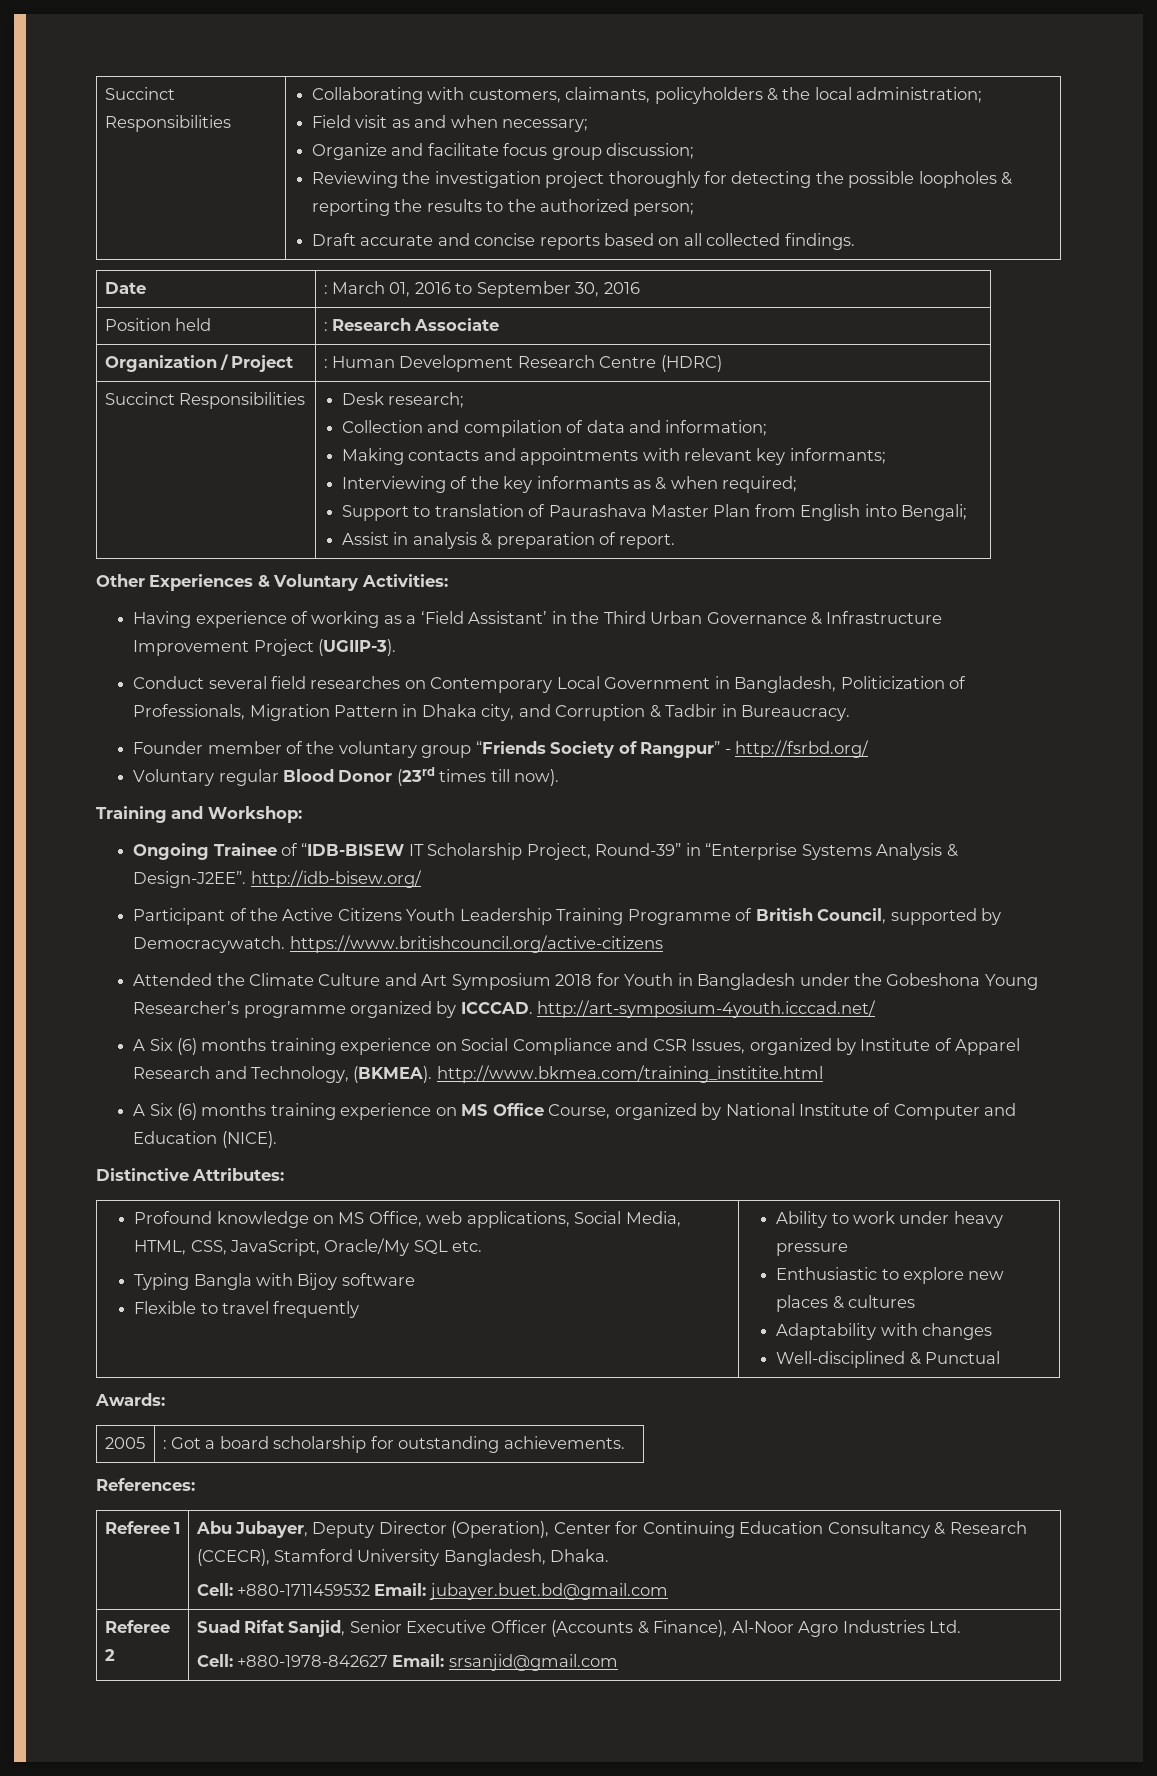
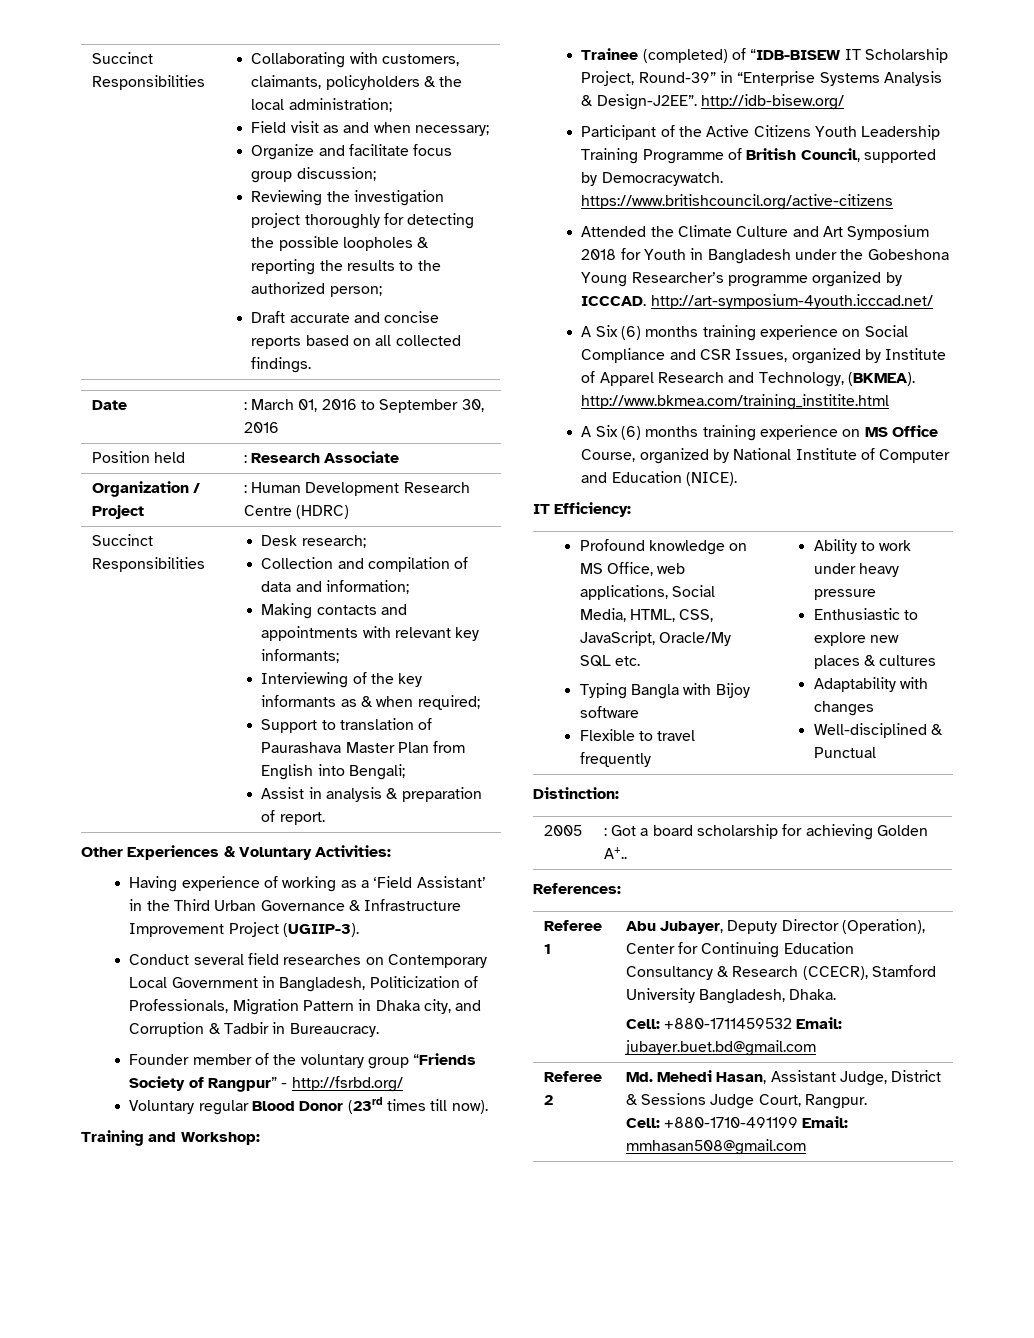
- Ongoing Trainee of “IDB-BISEW IT Scholarship Project, Round-39” in “Enterprise Systems Analysis & Design-J2EE”. http://idb-bisew.org/
+ Trainee (completed) of “IDB-BISEW IT Scholarship Project, Round-39” in “Enterprise Systems Analysis & Design-J2EE”. http://idb-bisew.org/
- Distinctive Attributes:
+ IT Efficiency:
- Awards:
+ Distinction:
- 2005 | : Got a board scholarship for outstanding achievements.
+ 2005 | : Got a board scholarship for achieving Golden A+..
- Referee 2 | Suad Rifat Sanjid, Senior Executive Officer (Accounts & Finance), Al-Noor Agro Industries Ltd.
- Cell: +880-1978-842627 Email: srsanjid@gmail.com
+ Referee 2 | Md. Mehedi Hasan, Assistant Judge, District & Sessions Judge Court, Rangpur.
+ Cell: +880-1710-491199 Email: mmhasan508@gmail.com

